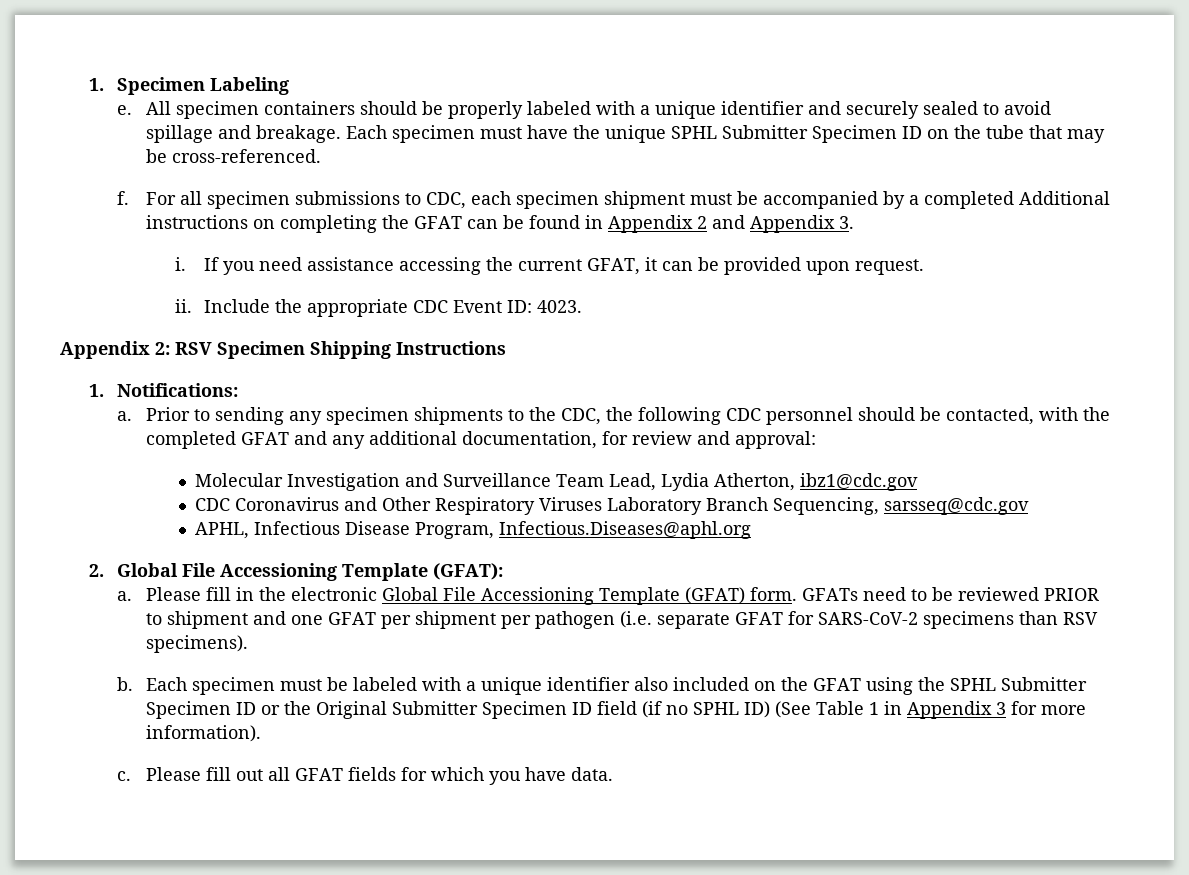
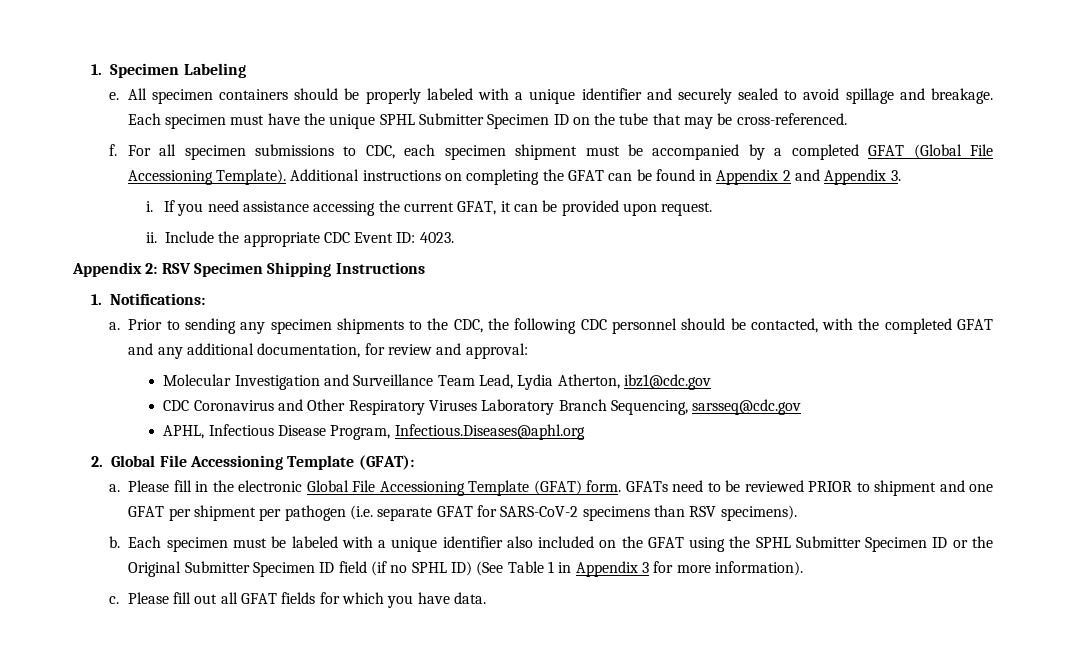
- For all specimen submissions to CDC, each specimen shipment must be accompanied by a completed Additional instructions on completing the GFAT can be found in Appendix 2 and Appendix 3.
+ For all specimen submissions to CDC, each specimen shipment must be accompanied by a completed GFAT (Global File Accessioning Template). Additional instructions on completing the GFAT can be found in Appendix 2 and Appendix 3.

